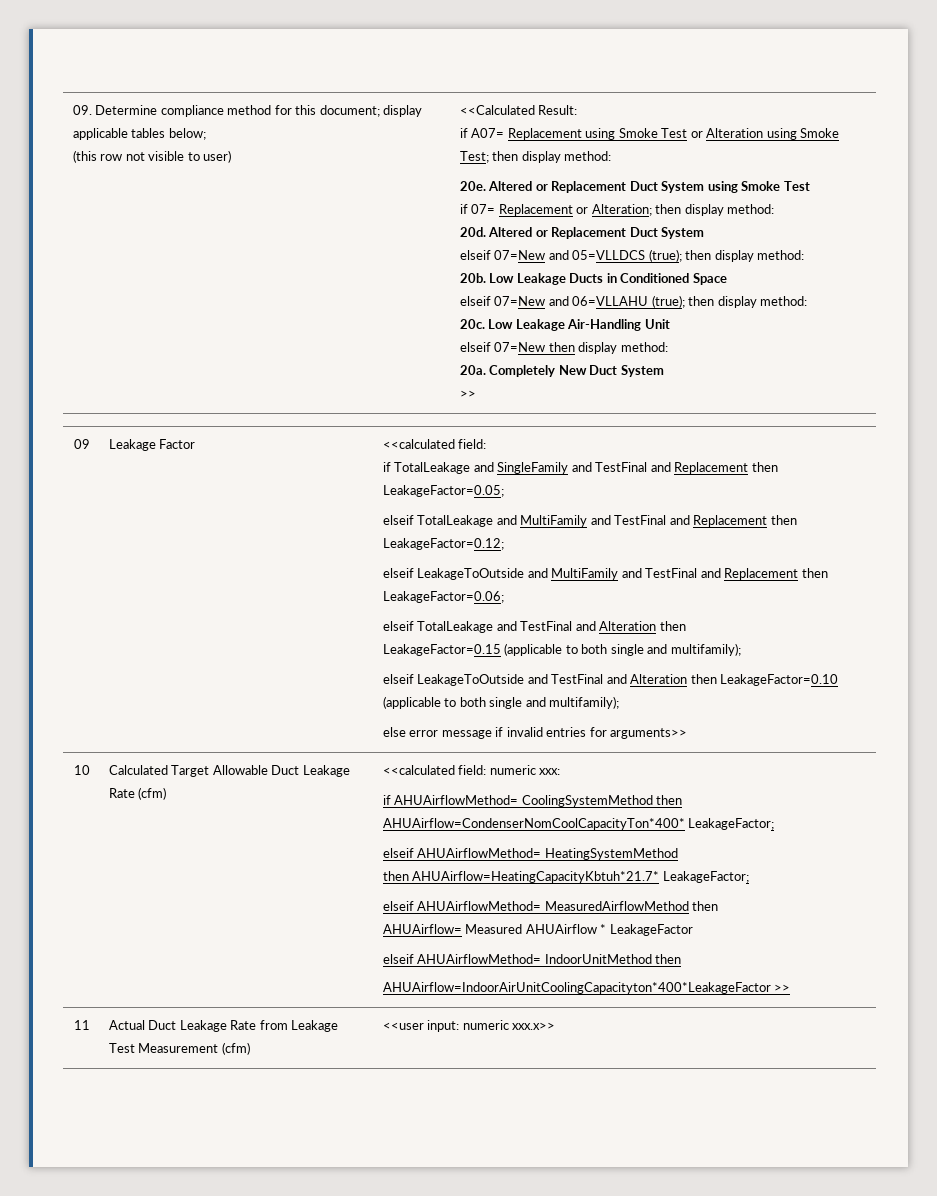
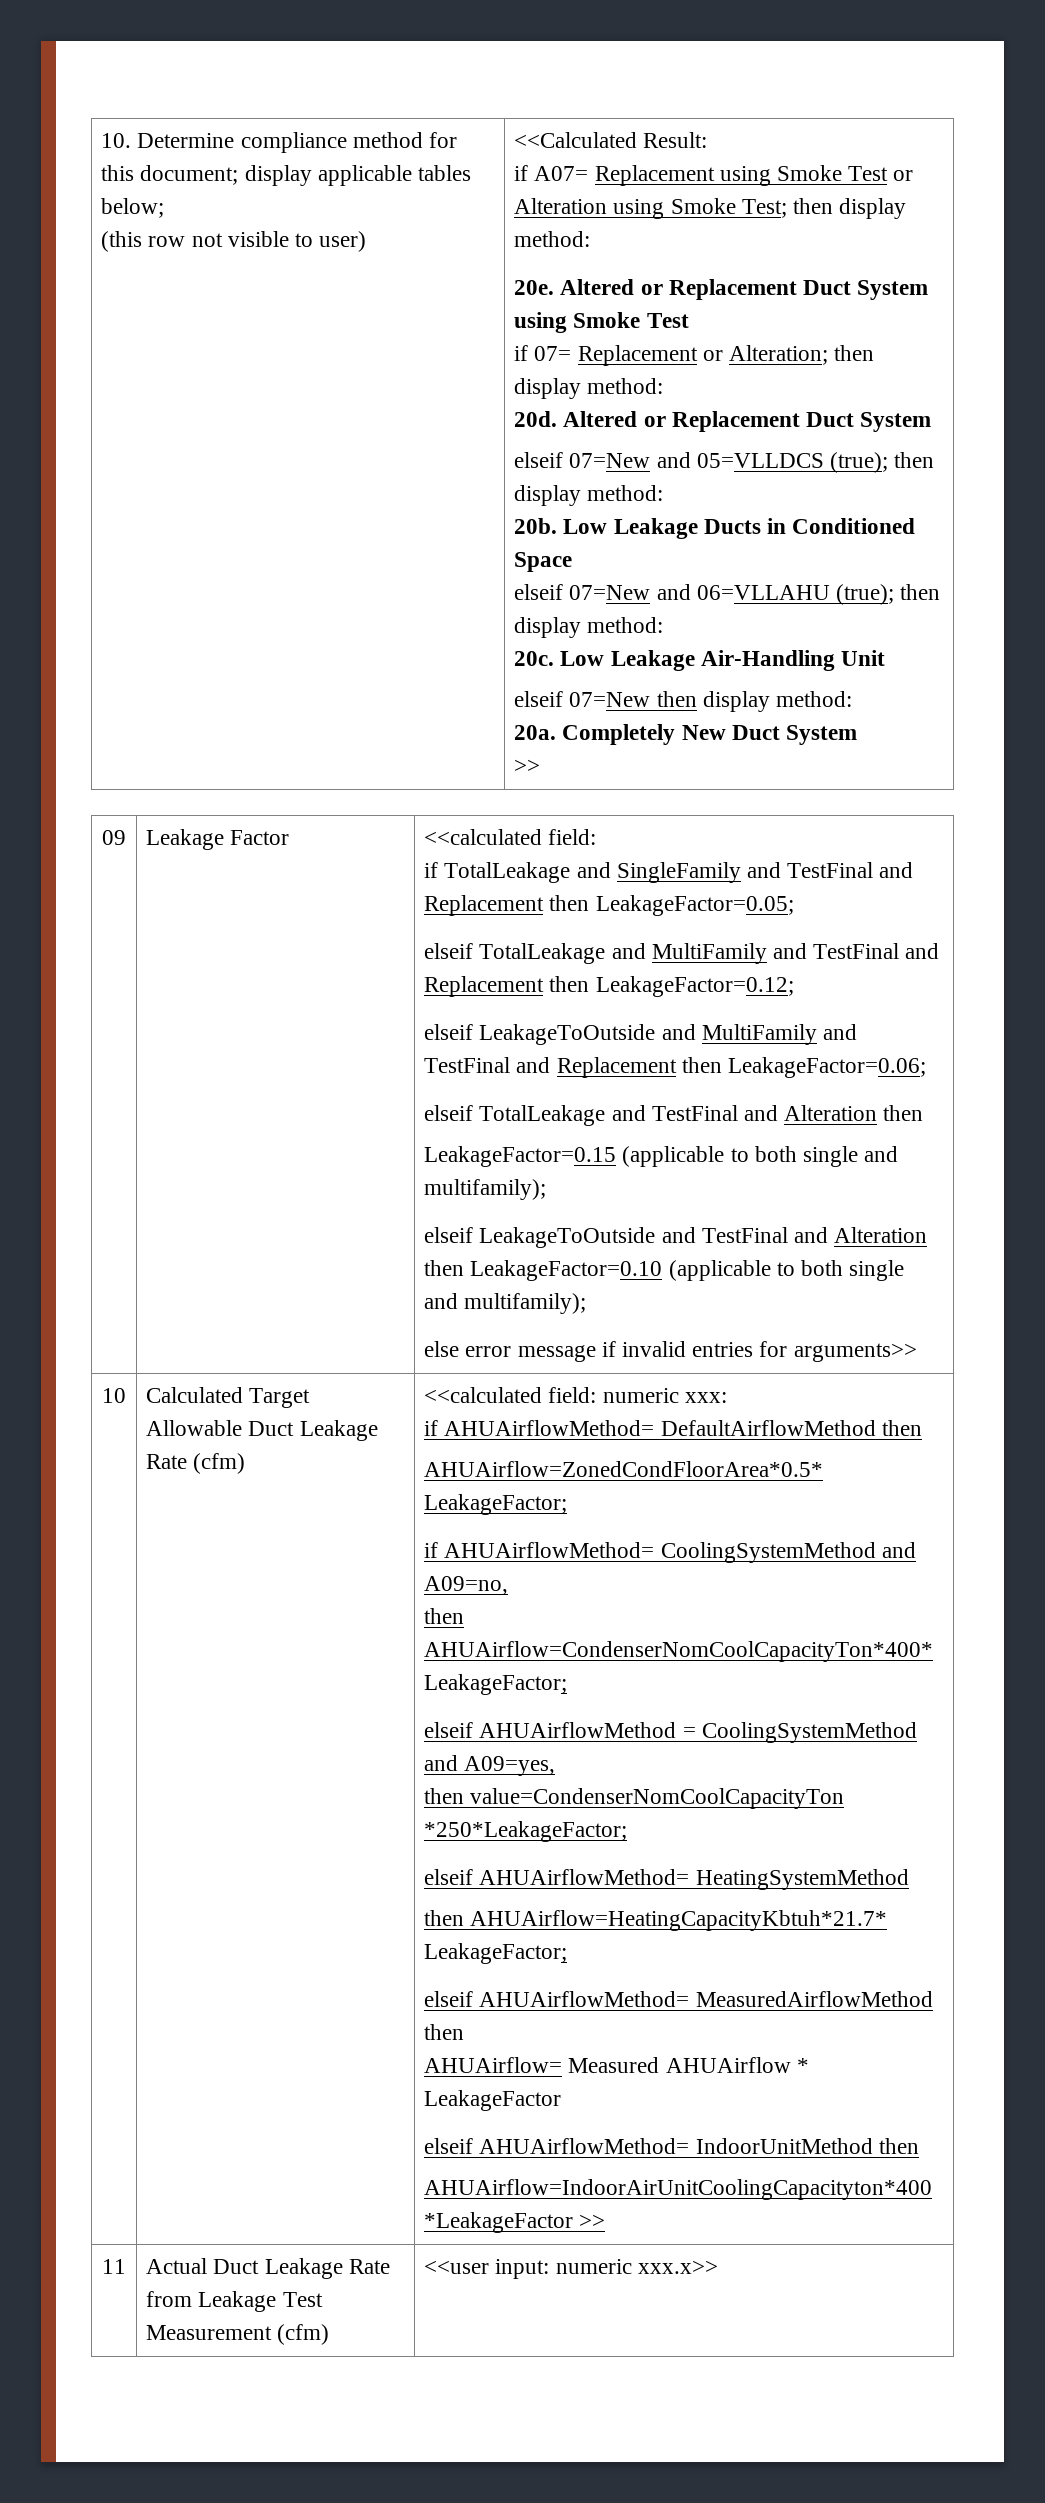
- 09. Determine compliance method for this document; display applicable tables below;
+ 10. Determine compliance method for this document; display applicable tables below;
+ if AHUAirflowMethod= DefaultAirflowMethod then
+ AHUAirflow=ZonedCondFloorArea*0.5* LeakageFactor;
- if AHUAirflowMethod= CoolingSystemMethod then AHUAirflow=CondenserNomCoolCapacityTon*400* LeakageFactor;
+ if AHUAirflowMethod= CoolingSystemMethod and A09=no,
+ then AHUAirflow=CondenserNomCoolCapacityTon*400* LeakageFactor;
+ elseif AHUAirflowMethod = CoolingSystemMethod and A09=yes,
+ then value=CondenserNomCoolCapacityTon *250*LeakageFactor;

